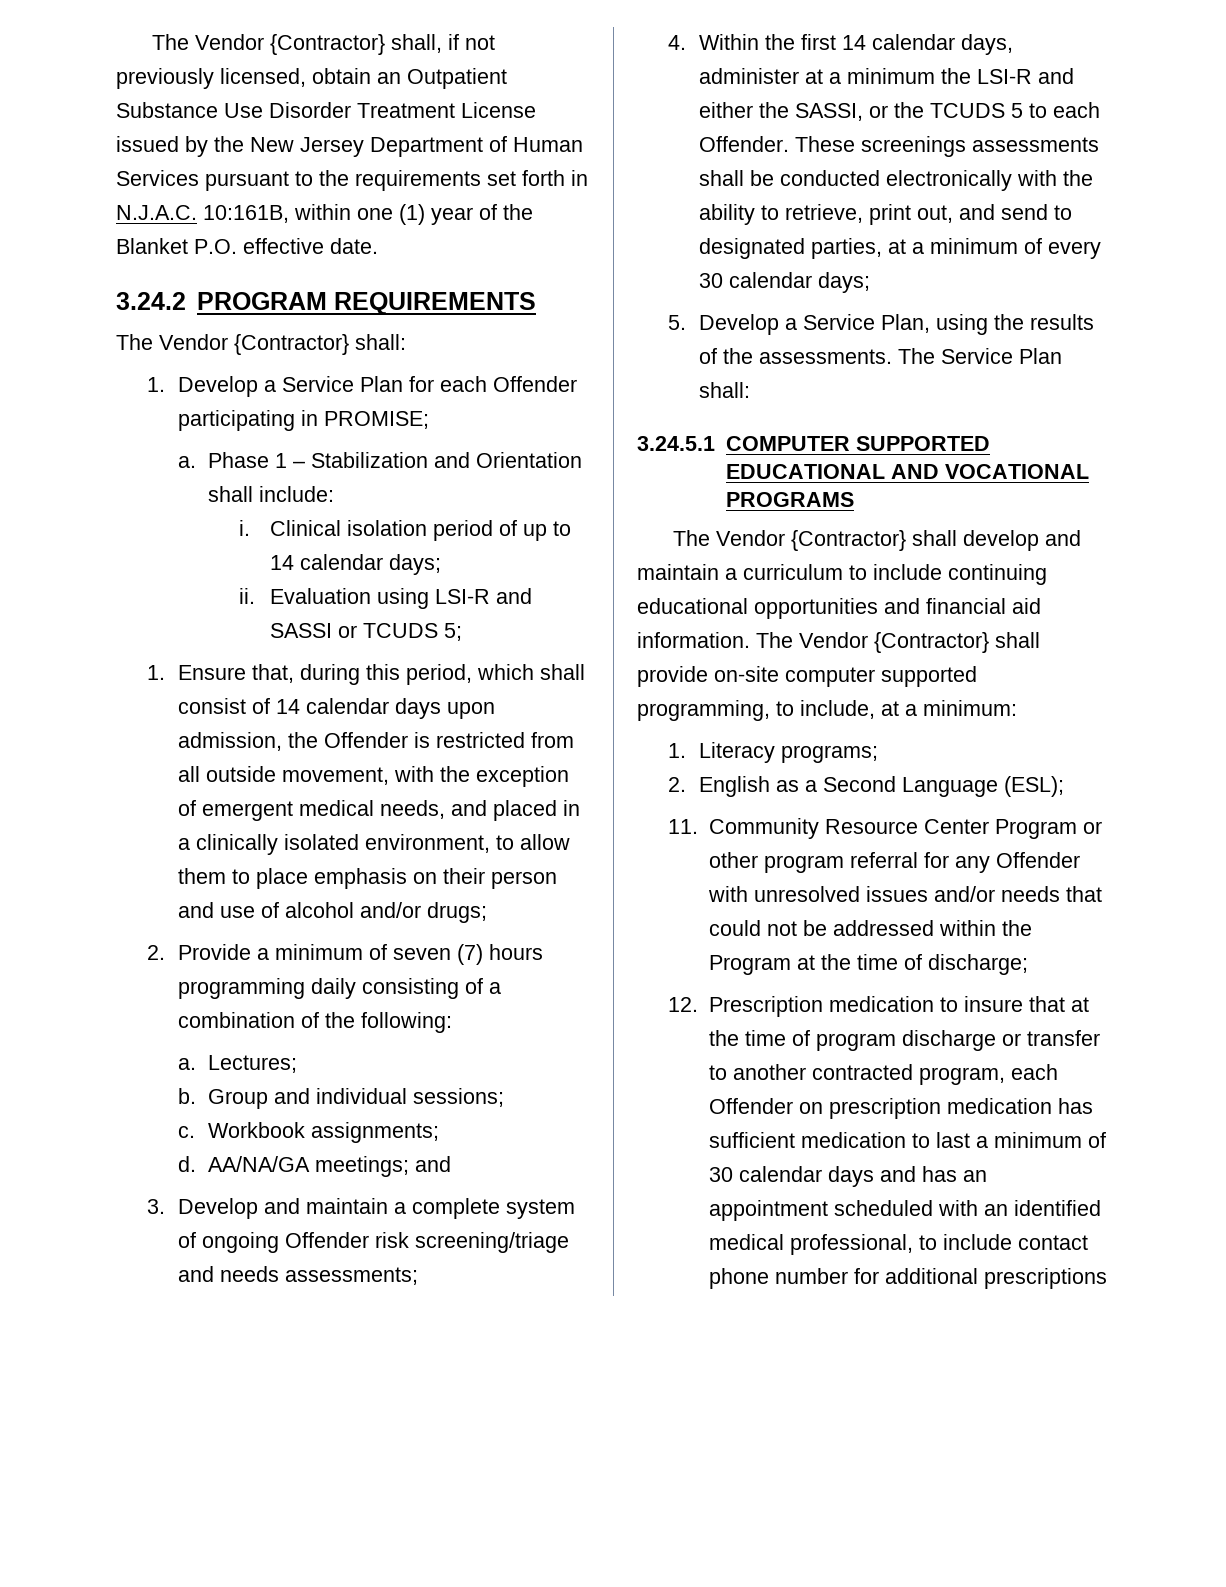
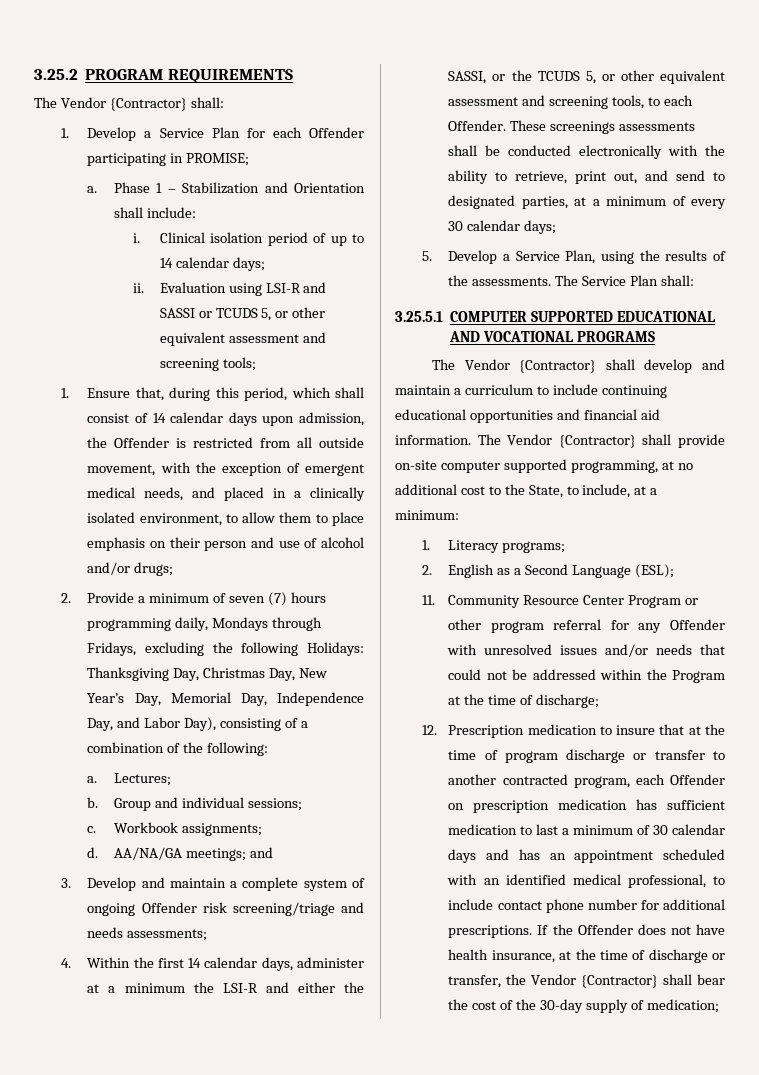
- The Vendor {Contractor} shall, if not previously licensed, obtain an Outpatient Substance Use Disorder Treatment License issued by the New Jersey Department of Human Services pursuant to the requirements set forth in N.J.A.C. 10:161B, within one (1) year of the Blanket P.O. effective date.
- 3.24.2 PROGRAM REQUIREMENTS
+ 3.25.2 PROGRAM REQUIREMENTS
- Evaluation using LSI-R and SASSI or TCUDS 5;
+ Evaluation using LSI-R and SASSI or TCUDS 5, or other equivalent assessment and screening tools;
- 2. Provide a minimum of seven (7) hours programming daily consisting of a combination of the following:
+ 2. Provide a minimum of seven (7) hours programming daily, Mondays through Fridays, excluding the following Holidays: Thanksgiving Day, Christmas Day, New Year’s Day, Memorial Day, Independence Day, and Labor Day), consisting of a combination of the following:
- 4. Within the first 14 calendar days, administer at a minimum the LSI-R and either the SASSI, or the TCUDS 5 to each Offender.
+ 4. Within the first 14 calendar days, administer at a minimum the LSI-R and either the SASSI, or the TCUDS 5, or other equivalent assessment and screening tools, to each Offender.
- 3.24.5.1 COMPUTER SUPPORTED EDUCATIONAL AND VOCATIONAL PROGRAMS
+ 3.25.5.1 COMPUTER SUPPORTED EDUCATIONAL AND VOCATIONAL PROGRAMS
- The Vendor {Contractor} shall provide on-site computer supported programming, to include, at a minimum:
+ The Vendor {Contractor} shall provide on-site computer supported programming, at no additional cost to the State, to include, at a minimum:
- 12. Prescription medication to insure that at the time of program discharge or transfer to another contracted program, each Offender on prescription medication has sufficient medication to last a minimum of 30 calendar days and has an appointment scheduled with an identified medical professional, to include contact phone number for additional prescriptions
+ 12. Prescription medication to insure that at the time of program discharge or transfer to another contracted program, each Offender on prescription medication has sufficient medication to last a minimum of 30 calendar days and has an appointment scheduled with an identified medical professional, to include contact phone number for additional prescriptions. If the Offender does not have health insurance, at the time of discharge or transfer, the Vendor {Contractor} shall bear the cost of the 30-day supply of medication;

